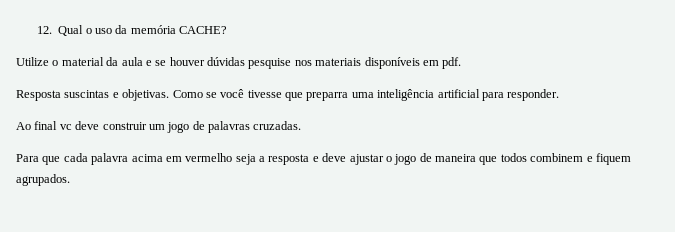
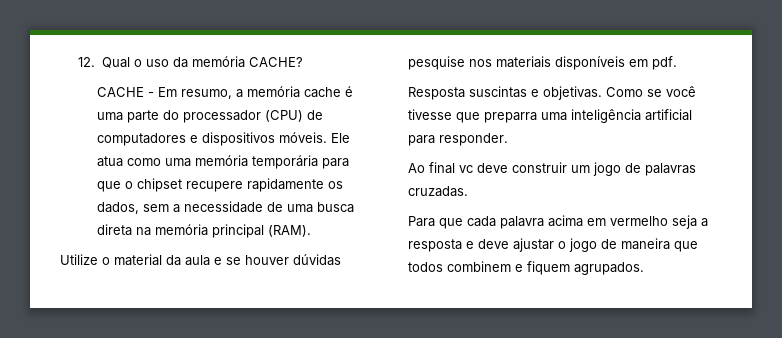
+ CACHE - Em resumo, a memória cache é uma parte do processador (CPU) de computadores e dispositivos móveis. Ele atua como uma memória temporária para que o chipset recupere rapidamente os dados, sem a necessidade de uma busca direta na memória principal (RAM).

